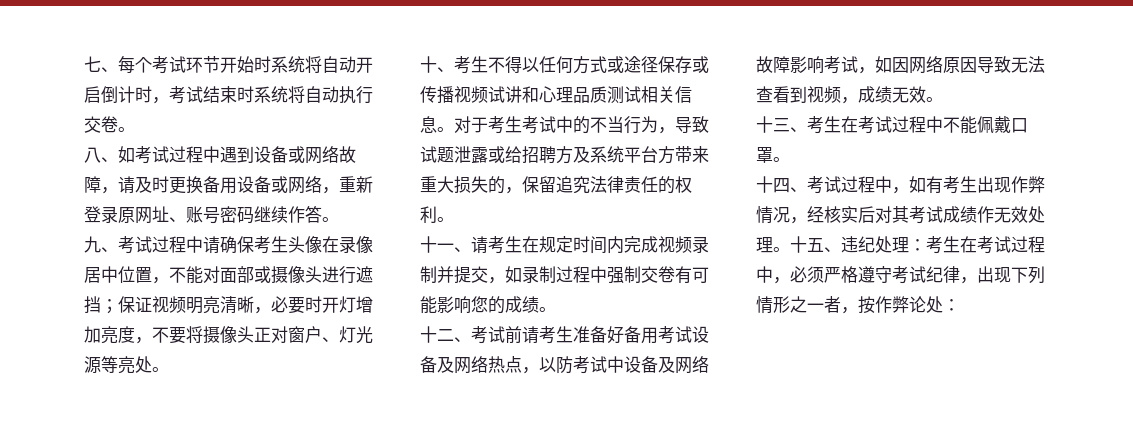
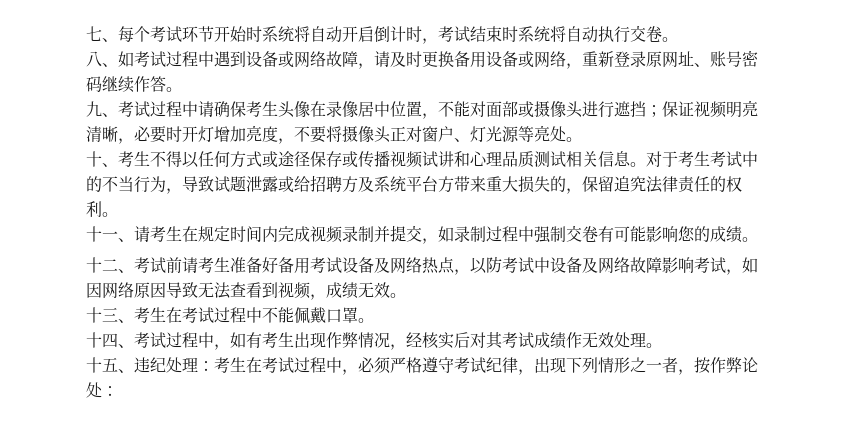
- 十四、考试过程中，如有考生出现作弊情况，经核实后对其考试成绩作无效处理。十五、违纪处理：考生在考试过程中，必须严格遵守考试纪律，出现下列情形之一者，按作弊论处：
+ 十四、考试过程中，如有考生出现作弊情况，经核实后对其考试成绩作无效处理。
+ 十五、违纪处理：考生在考试过程中，必须严格遵守考试纪律，出现下列情形之一者，按作弊论处：

